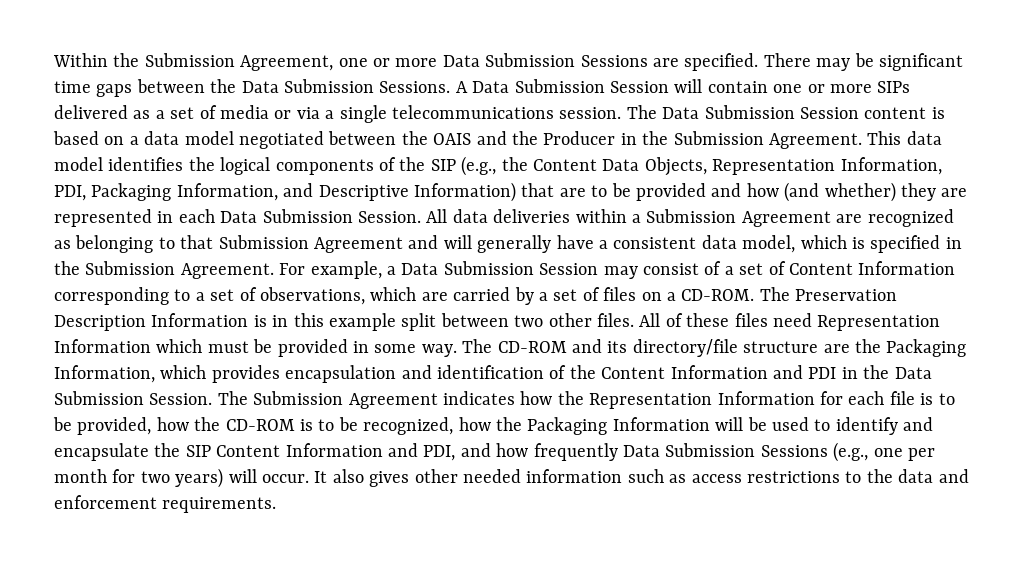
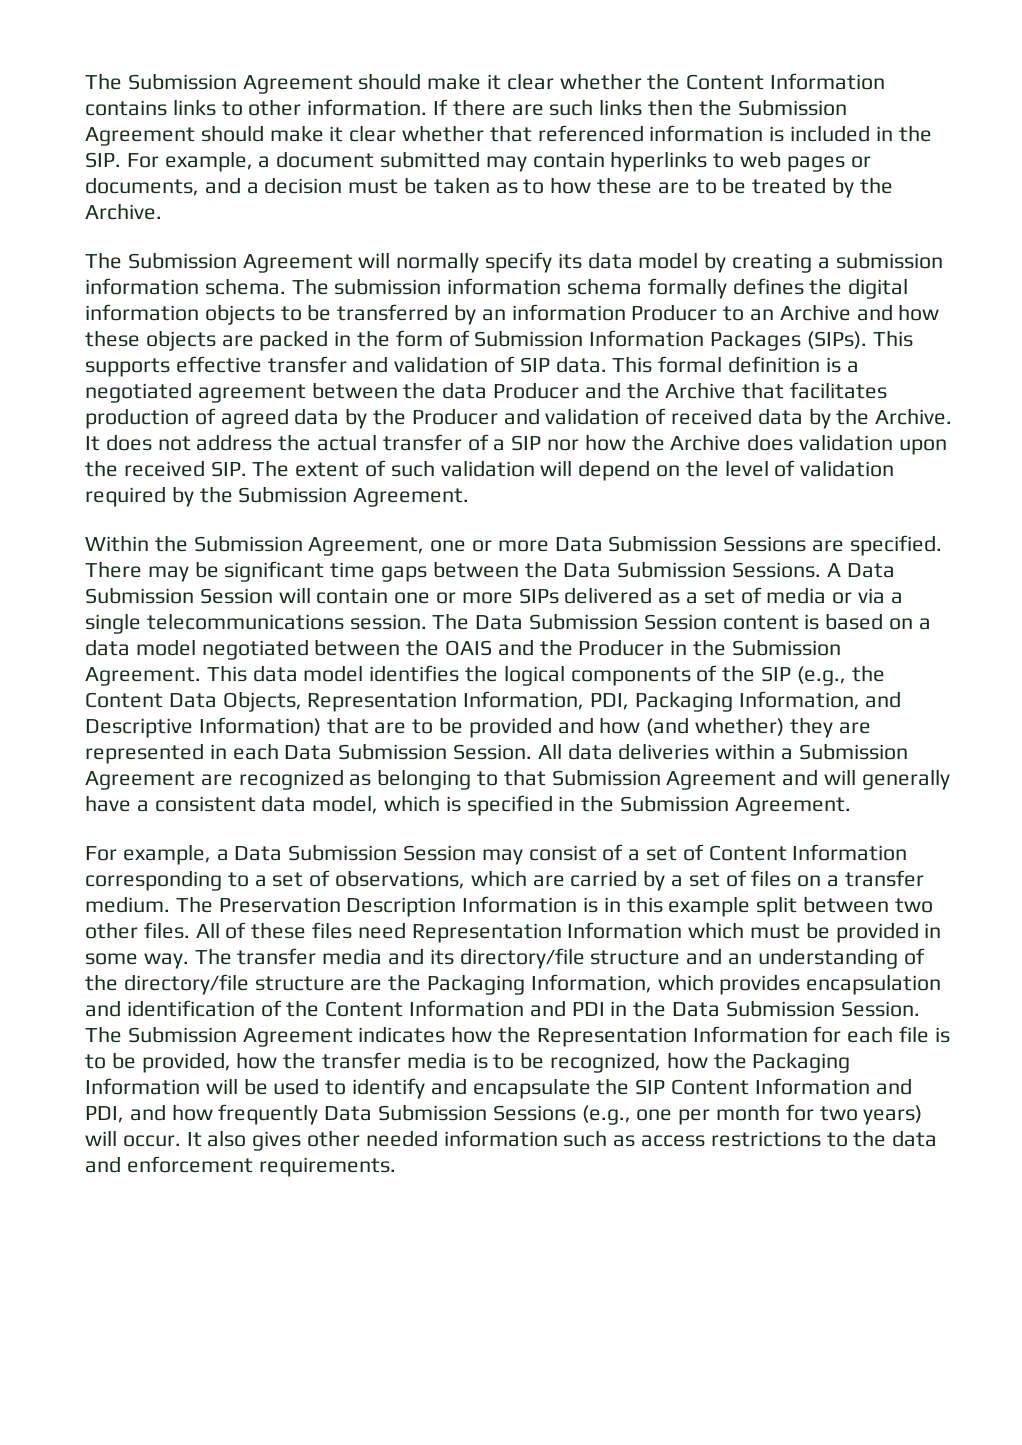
+ The Submission Agreement should make it clear whether the Content Information contains links to other information. If there are such links then the Submission Agreement should make it clear whether that referenced information is included in the SIP. For example, a document submitted may contain hyperlinks to web pages or documents, and a decision must be taken as to how these are to be treated by the Archive.
+ The Submission Agreement will normally specify its data model by creating a submission information schema. The submission information schema formally defines the digital information objects to be transferred by an information Producer to an Archive and how these objects are packed in the form of Submission Information Packages (SIPs). This supports effective transfer and validation of SIP data. This formal definition is a negotiated agreement between the data Producer and the Archive that facilitates production of agreed data by the Producer and validation of received data by the Archive. It does not address the actual transfer of a SIP nor how the Archive does validation upon the received SIP. The extent of such validation will depend on the level of validation required by the Submission Agreement.
- All data deliveries within a Submission Agreement are recognized as belonging to that Submission Agreement and will generally have a consistent data model, which is specified in the Submission Agreement. For example, a Data Submission Session may consist of a set of Content Information corresponding to a set of observations, which are carried by a set of files on a CD-ROM.
+ All data deliveries within a Submission Agreement are recognized as belonging to that Submission Agreement and will generally have a consistent data model, which is specified in the Submission Agreement.
+ For example, a Data Submission Session may consist of a set of Content Information corresponding to a set of observations, which are carried by a set of files on a transfer medium.
- The CD-ROM and its directory/file structure are the Packaging Information, which provides encapsulation and identification of the Content Information and PDI in the Data Submission Session.
+ The transfer media and its directory/file structure and an understanding of the directory/file structure are the Packaging Information, which provides encapsulation and identification of the Content Information and PDI in the Data Submission Session.
- The Submission Agreement indicates how the Representation Information for each file is to be provided, how the CD-ROM is to be recognized, how the Packaging Information will be used to identify and encapsulate the SIP Content Information and PDI, and how frequently Data Submission Sessions (e.g., one per month for two years) will occur.
+ The Submission Agreement indicates how the Representation Information for each file is to be provided, how the transfer media is to be recognized, how the Packaging Information will be used to identify and encapsulate the SIP Content Information and PDI, and how frequently Data Submission Sessions (e.g., one per month for two years) will occur.

